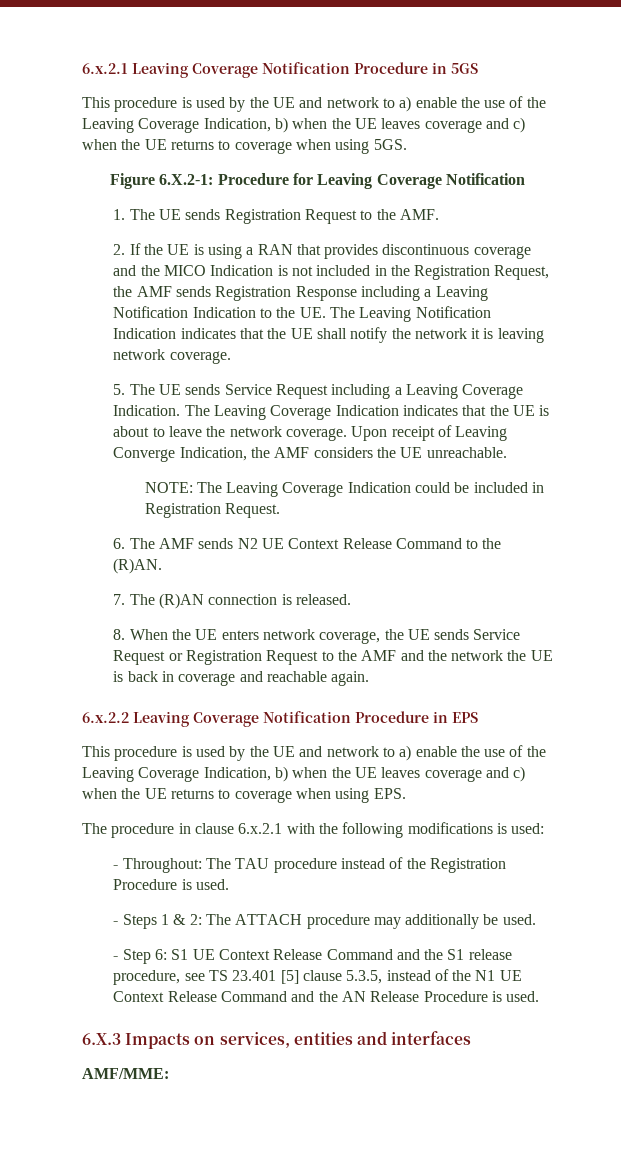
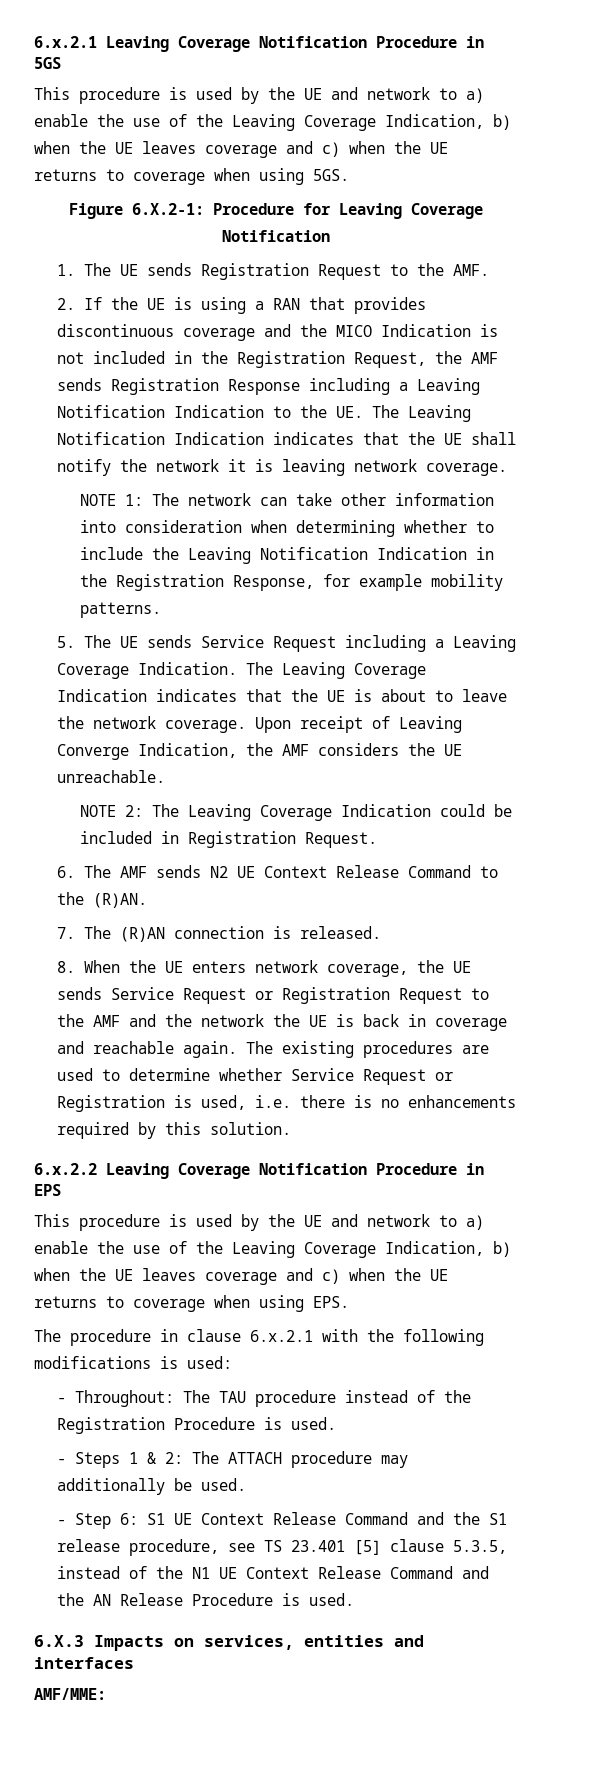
+ NOTE 1: The network can take other information into consideration when determining whether to include the Leaving Notification Indication in the Registration Response, for example mobility patterns.
- NOTE: The Leaving Coverage Indication could be included in Registration Request.
+ NOTE 2: The Leaving Coverage Indication could be included in Registration Request.
+ The existing procedures are used to determine whether Service Request or Registration is used, i.e. there is no enhancements required by this solution.

